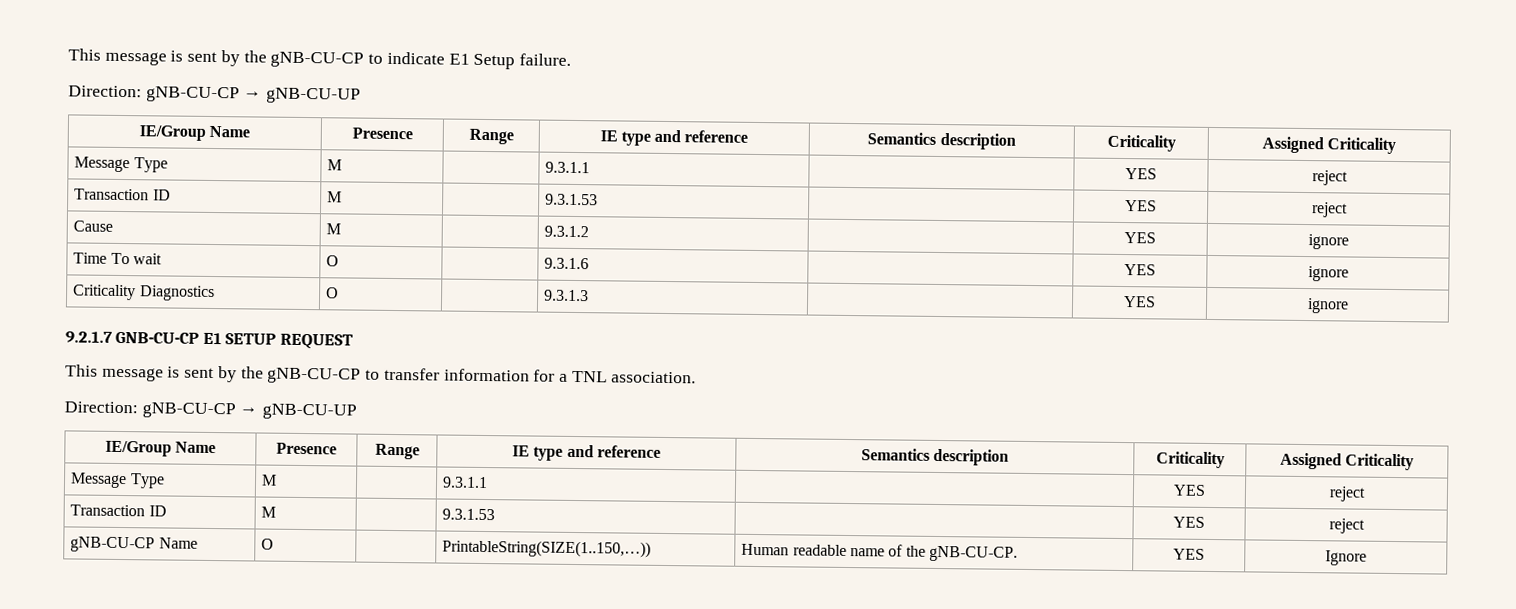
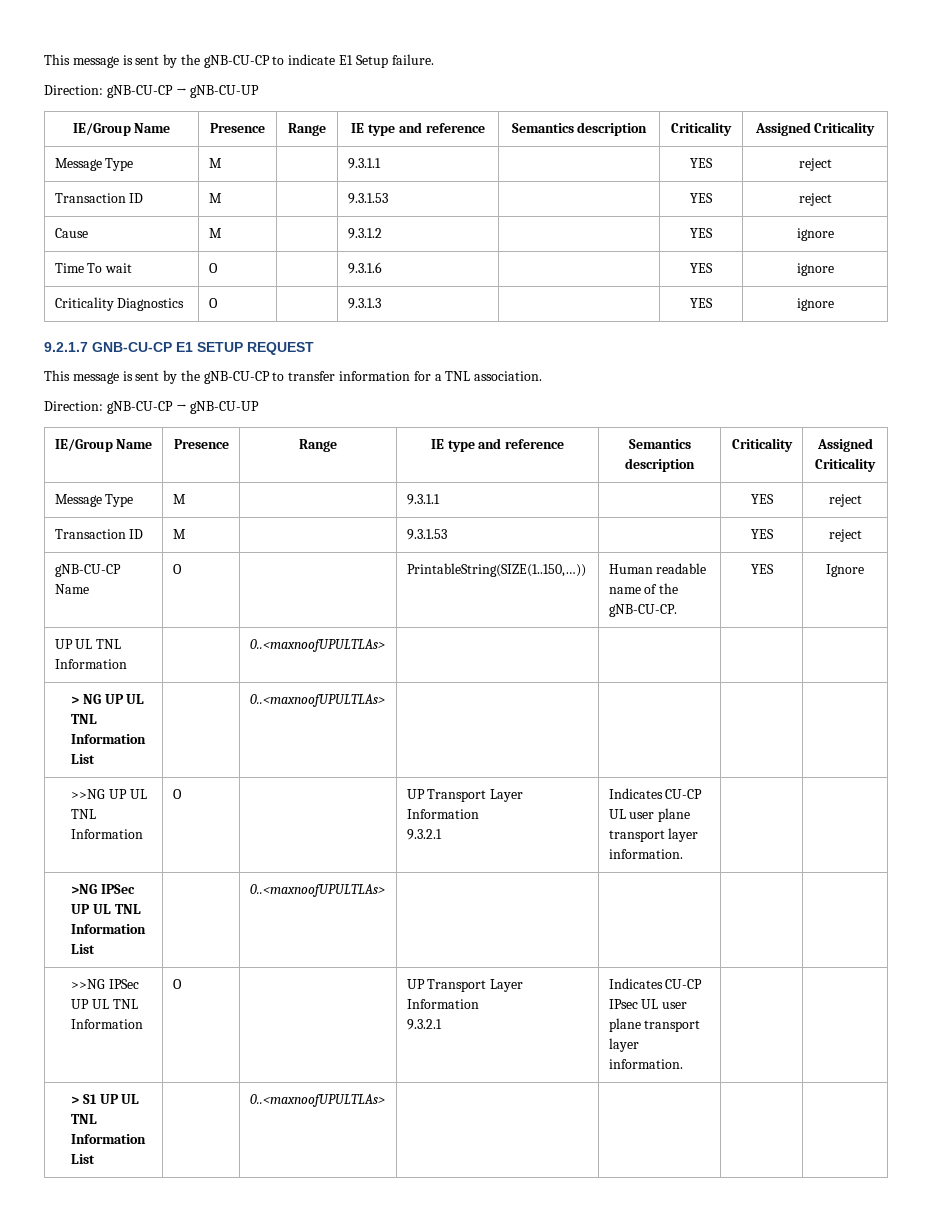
+ UP UL TNL Information | | 0..<maxnoofUPULTLAs> | | | |
+ > NG UP UL TNL Information List | | 0..<maxnoofUPULTLAs> | | | |
+ >>NG UP UL TNL Information | O | | UP Transport Layer Information
+ 9.3.2.1 | Indicates CU-CP UL user plane transport layer information. | |
+ >NG IPSec UP UL TNL Information List | | 0..<maxnoofUPULTLAs> | | | |
+ >>NG IPSec UP UL TNL Information | O | | UP Transport Layer Information
+ 9.3.2.1 | Indicates CU-CP IPsec UL user plane transport layer information. | |
+ > S1 UP UL TNL Information List | | 0..<maxnoofUPULTLAs> | | | |

